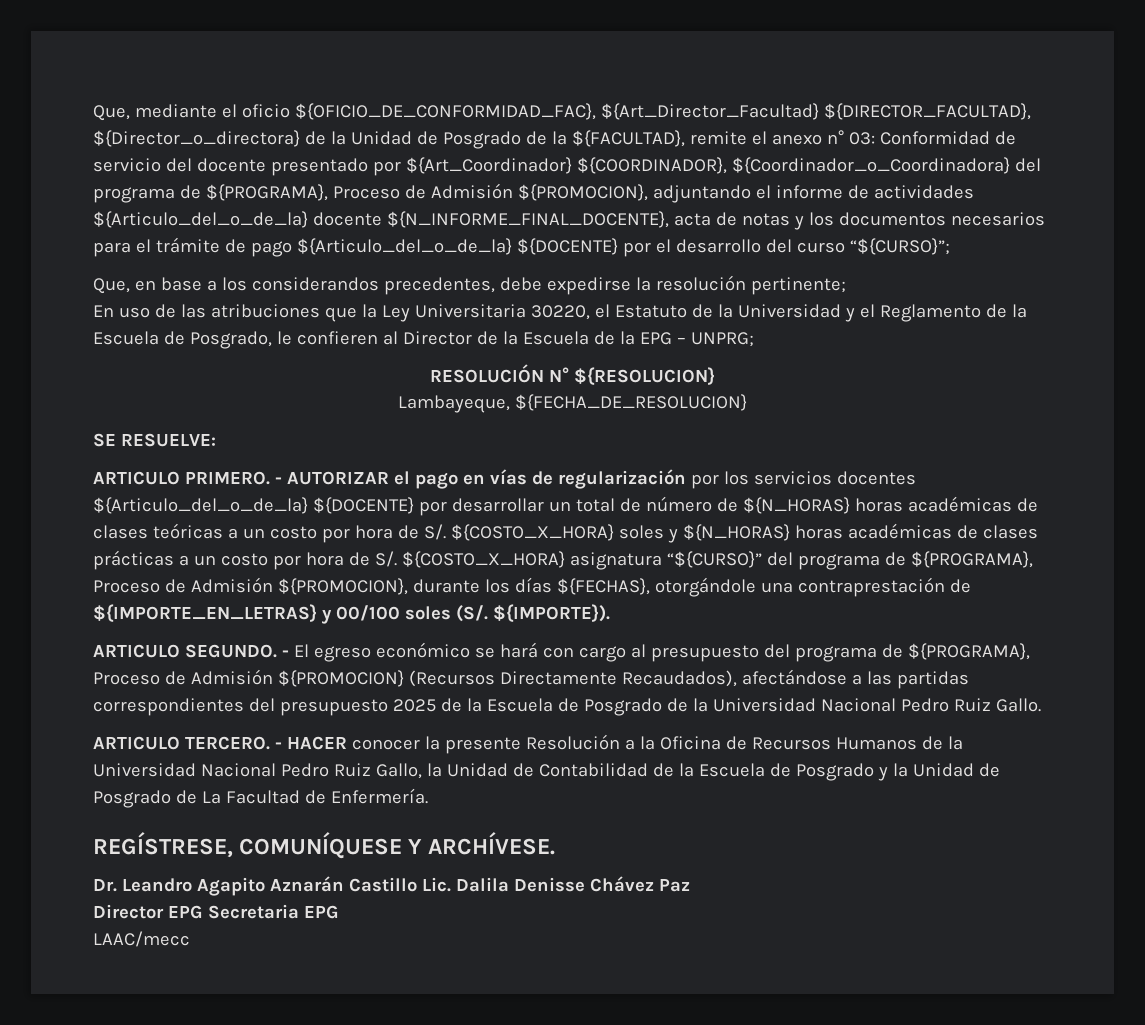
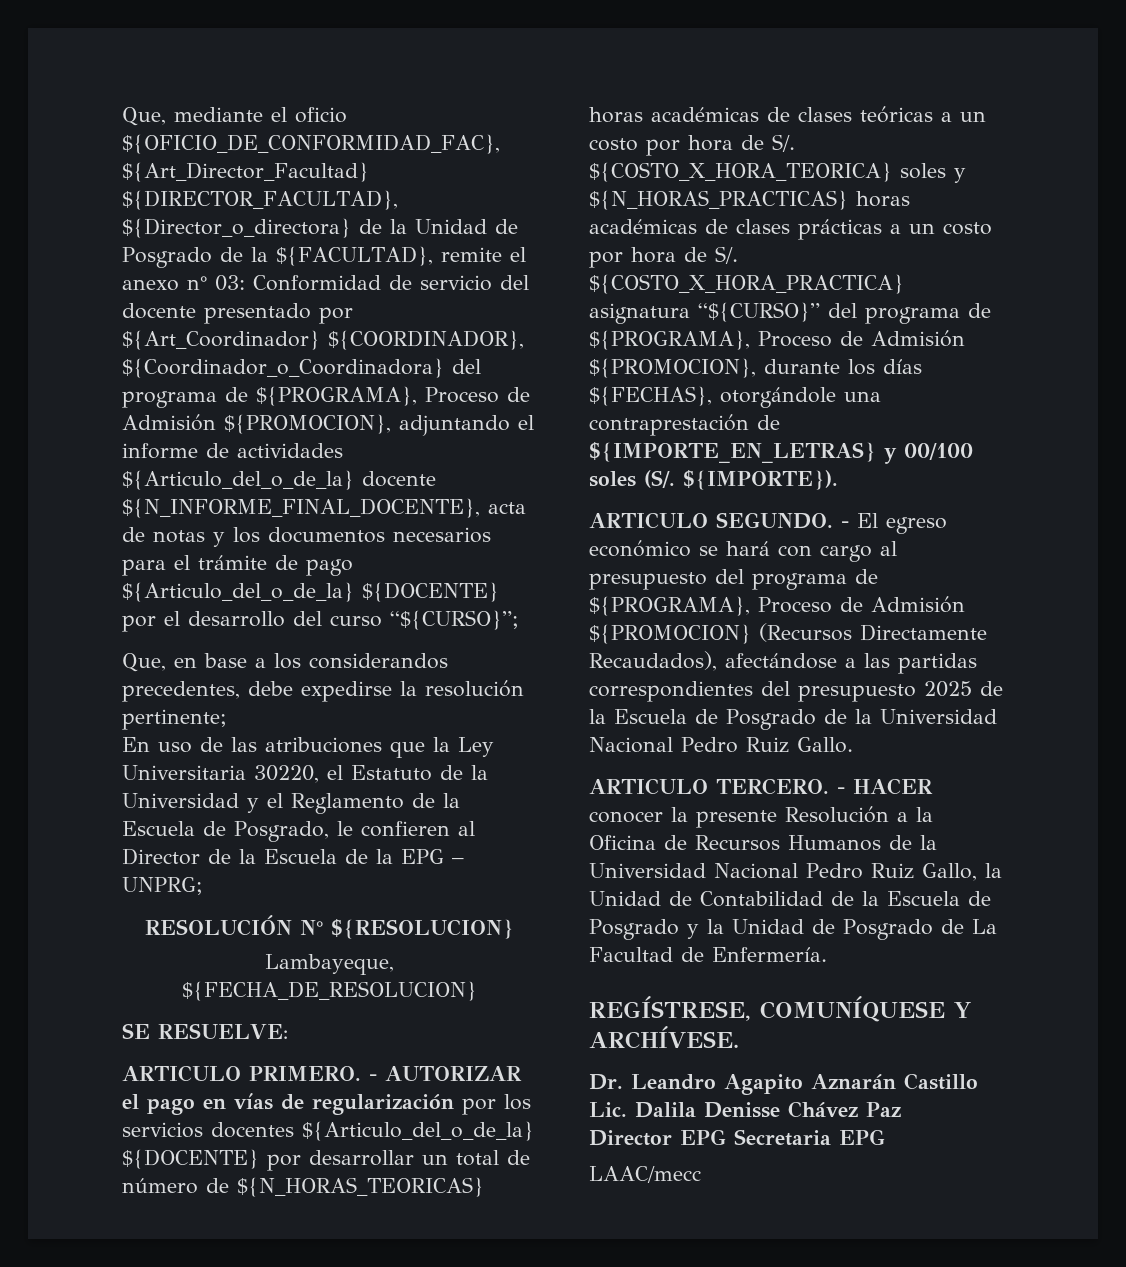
- - AUTORIZAR el pago en vías de regularización por los servicios docentes ${Articulo_del_o_de_la} ${DOCENTE} por desarrollar un total de número de ${N_HORAS} horas académicas de clases teóricas a un costo por hora de S/. ${COSTO_X_HORA} soles y ${N_HORAS} horas académicas de clases prácticas a un costo por hora de S/. ${COSTO_X_HORA} asignatura “${CURSO}” del programa de ${PROGRAMA}, Proceso de Admisión ${PROMOCION}, durante los días ${FECHAS}, otorgándole una contraprestación de ${IMPORTE_EN_LETRAS} y 00/100 soles (S/. ${IMPORTE}).
+ - AUTORIZAR el pago en vías de regularización por los servicios docentes ${Articulo_del_o_de_la} ${DOCENTE} por desarrollar un total de número de ${N_HORAS_TEORICAS} horas académicas de clases teóricas a un costo por hora de S/. ${COSTO_X_HORA_TEORICA} soles y ${N_HORAS_PRACTICAS} horas académicas de clases prácticas a un costo por hora de S/. ${COSTO_X_HORA_PRACTICA} asignatura “${CURSO}” del programa de ${PROGRAMA}, Proceso de Admisión ${PROMOCION}, durante los días ${FECHAS}, otorgándole una contraprestación de ${IMPORTE_EN_LETRAS} y 00/100 soles (S/. ${IMPORTE}).

